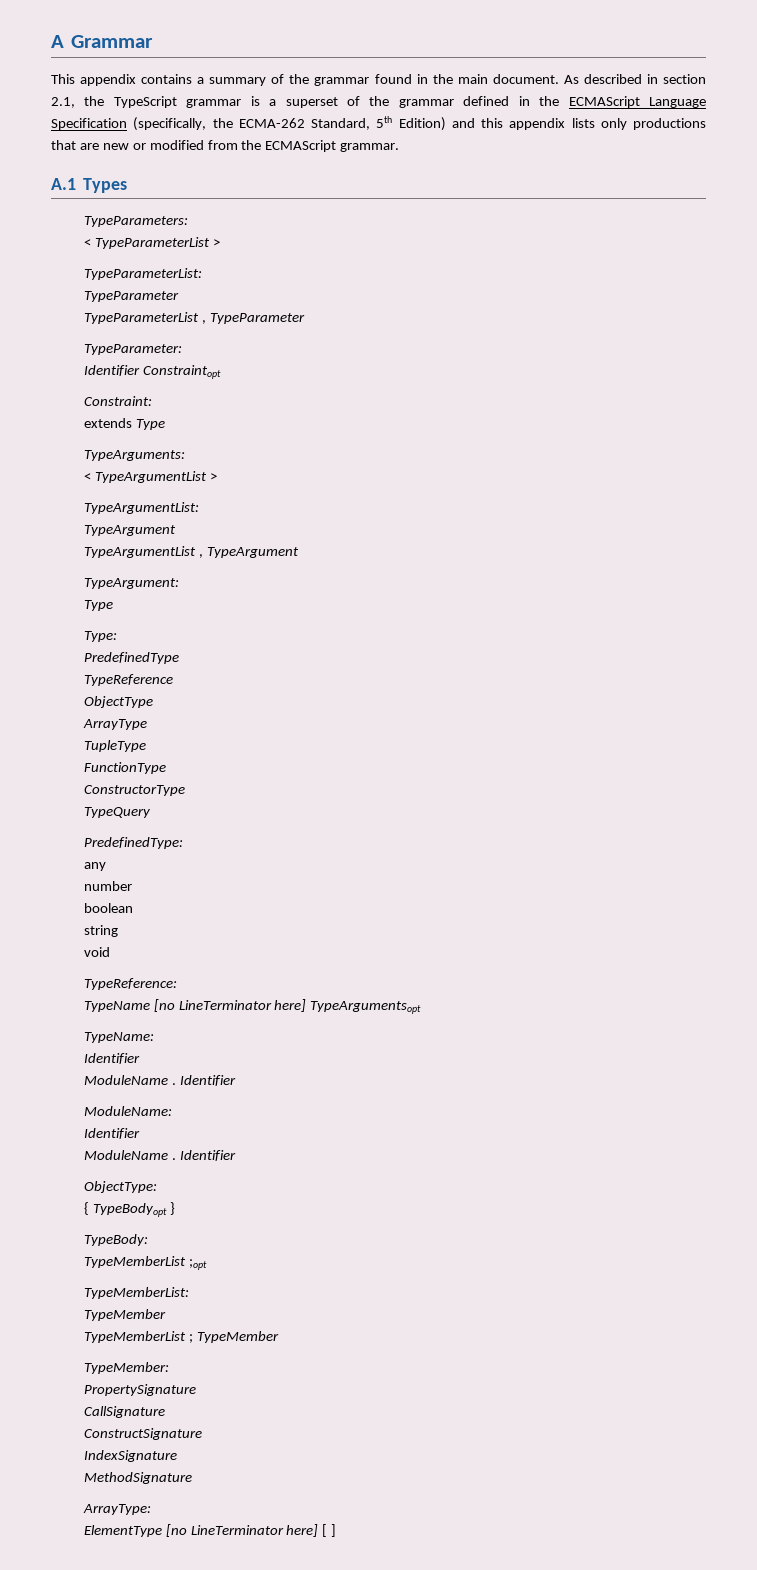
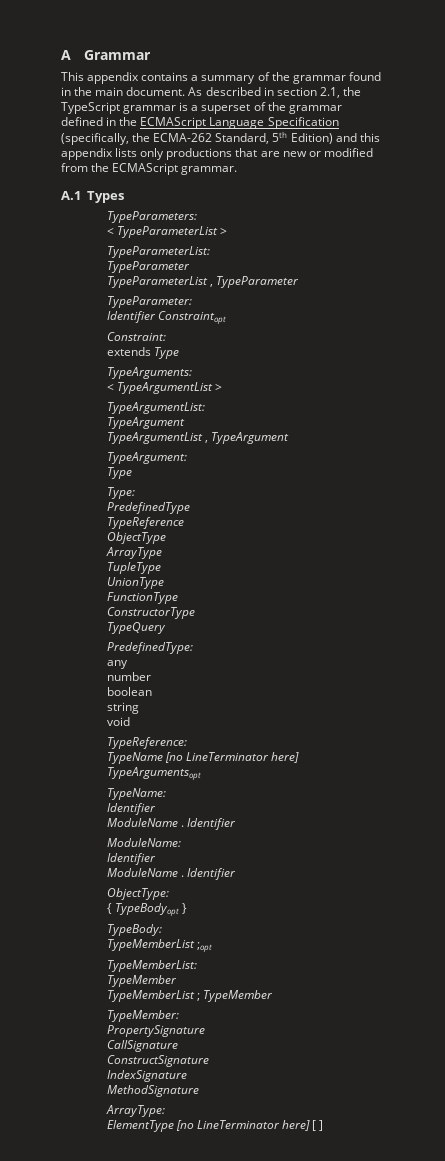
+ UnionType

